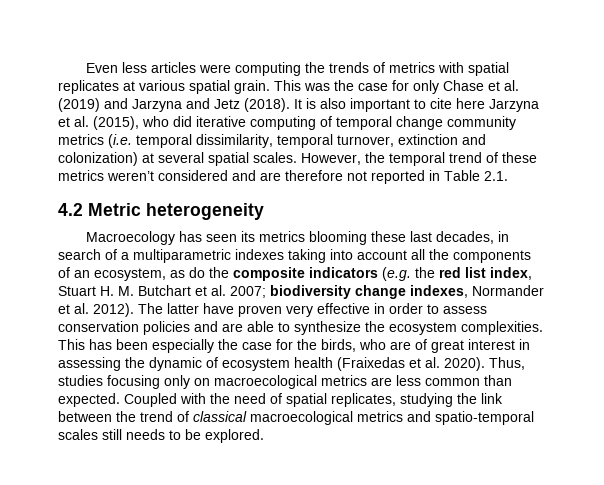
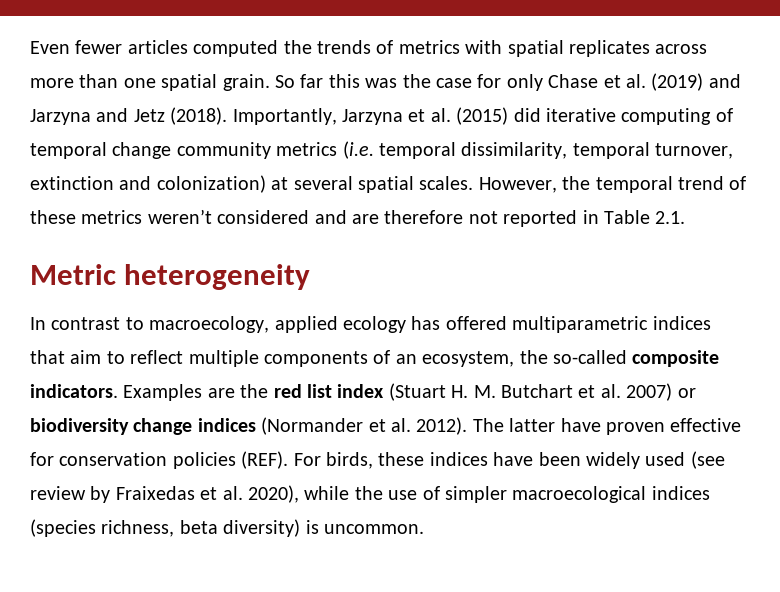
- Even less articles were computing the trends of metrics with spatial replicates at various spatial grain. This was the case for only Chase et al. (2019) and Jarzyna and Jetz (2018).
+ Even fewer articles computed the trends of metrics with spatial replicates across more than one spatial grain. So far this was the case for only Chase et al. (2019) and Jarzyna and Jetz (2018).
- It is also important to cite here Jarzyna et al. (2015), who did iterative computing of temporal change community metrics (i.e. temporal dissimilarity, temporal turnover, extinction and colonization) at several spatial scales.
+ Importantly, Jarzyna et al. (2015) did iterative computing of temporal change community metrics (i.e. temporal dissimilarity, temporal turnover, extinction and colonization) at several spatial scales.
- 4.2 Metric heterogeneity
+ Metric heterogeneity
- Macroecology has seen its metrics blooming these last decades, in search of a multiparametric indexes taking into account all the components of an ecosystem, as do the composite indicators (e.g. the red list index, Stuart H. M. Butchart et al. 2007; biodiversity change indexes, Normander et al. 2012).
+ In contrast to macroecology, applied ecology has offered multiparametric indices that aim to reflect multiple components of an ecosystem, the so-called composite indicators. Examples are the red list index (Stuart H. M. Butchart et al. 2007) or biodiversity change indices (Normander et al. 2012).
- The latter have proven very effective in order to assess conservation policies and are able to synthesize the ecosystem complexities. This has been especially the case for the birds, who are of great interest in assessing the dynamic of ecosystem health (Fraixedas et al. 2020). Thus, studies focusing only on macroecological metrics are less common than expected. Coupled with the need of spatial replicates, studying the link between the trend of classical macroecological metrics and spatio-temporal scales still needs to be explored.
+ The latter have proven effective for conservation policies (REF). For birds, these indices have been widely used (see review by Fraixedas et al. 2020), while the use of simpler macroecological indices (species richness, beta diversity) is uncommon.

